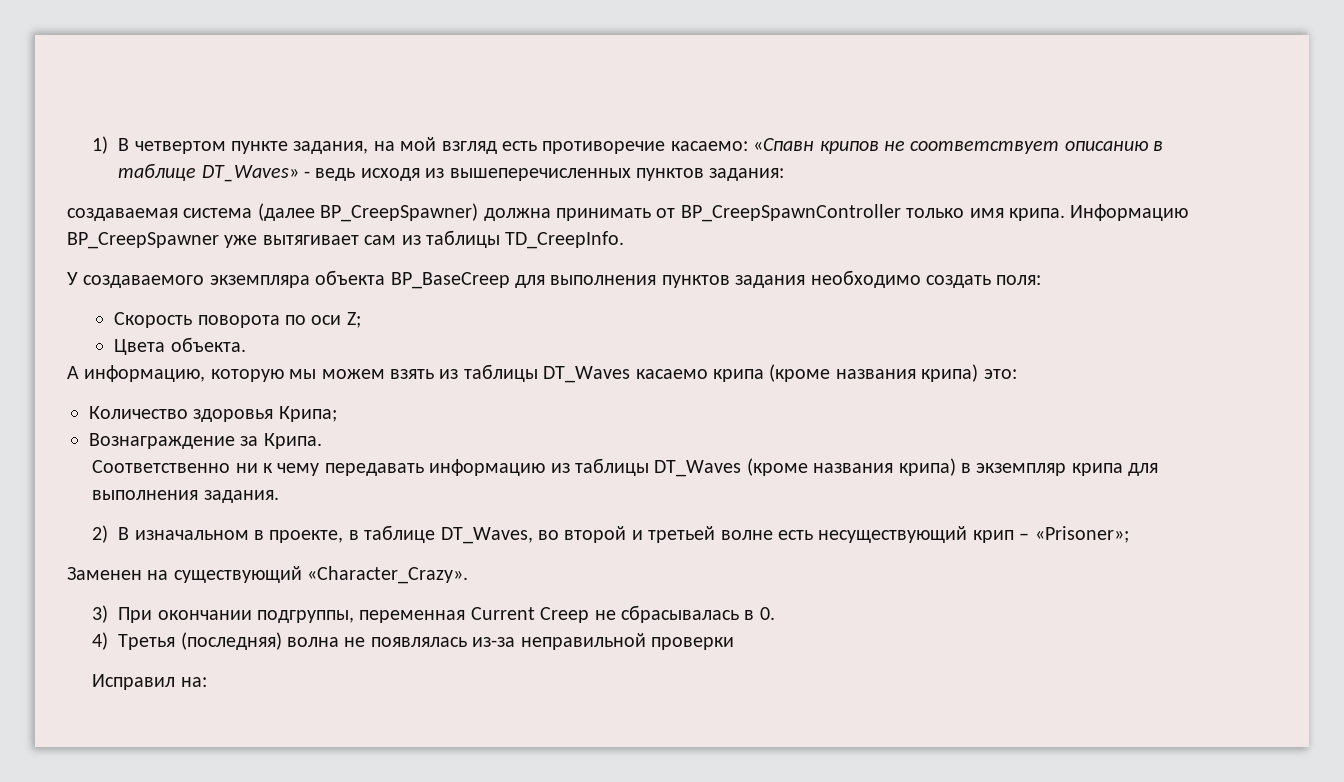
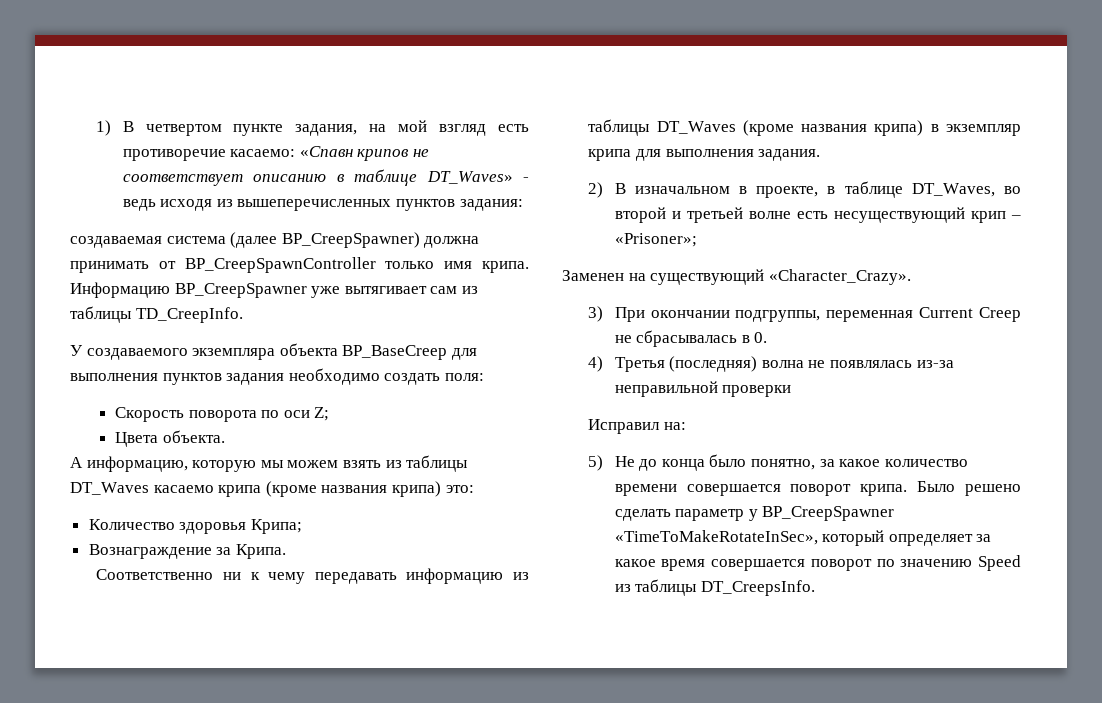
+ 5) Не до конца было понятно, за какое количество времени совершается поворот крипа. Было решено сделать параметр у BP_CreepSpawner «TimeToMakeRotateInSec», который определяет за какое время совершается поворот по значению Speed из таблицы DT_CreepsInfo.

